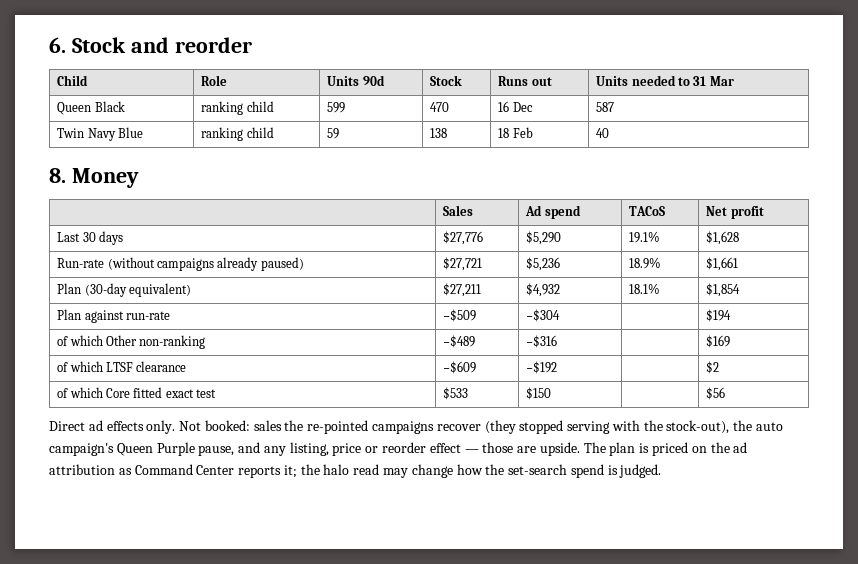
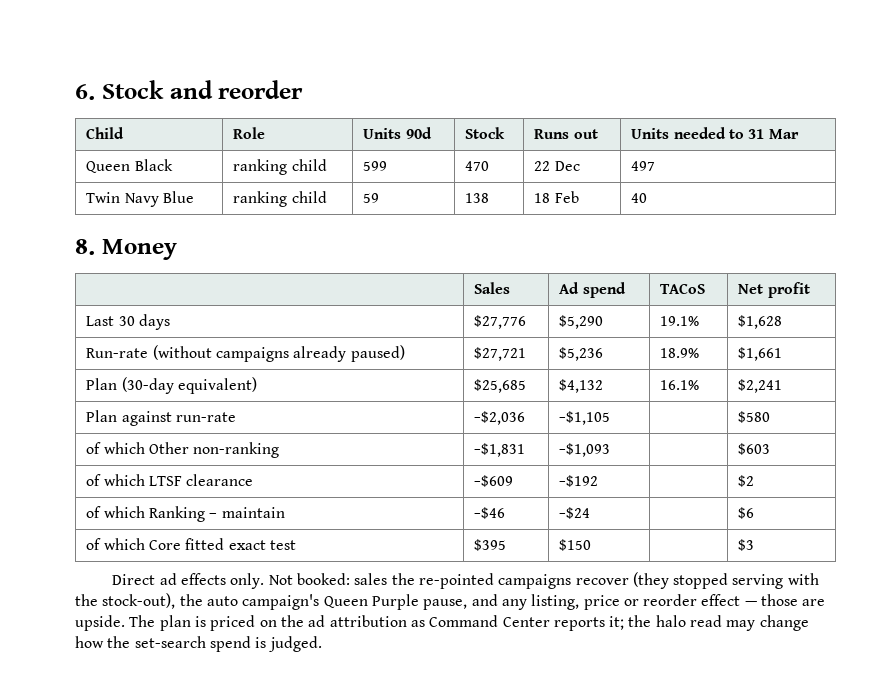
- Queen Black | ranking child | 599 | 470 | 16 Dec | 587
+ Queen Black | ranking child | 599 | 470 | 22 Dec | 497
- Plan (30-day equivalent) | $27,211 | $4,932 | 18.1% | $1,854
+ Plan (30-day equivalent) | $25,685 | $4,132 | 16.1% | $2,241
- Plan against run-rate | −$509 | −$304 | | $194
+ Plan against run-rate | −$2,036 | −$1,105 | | $580
- of which Other non-ranking | −$489 | −$316 | | $169
+ of which Other non-ranking | −$1,831 | −$1,093 | | $603
+ of which Ranking – maintain | −$46 | −$24 | | $6
- of which Core fitted exact test | $533 | $150 | | $56
+ of which Core fitted exact test | $395 | $150 | | $3

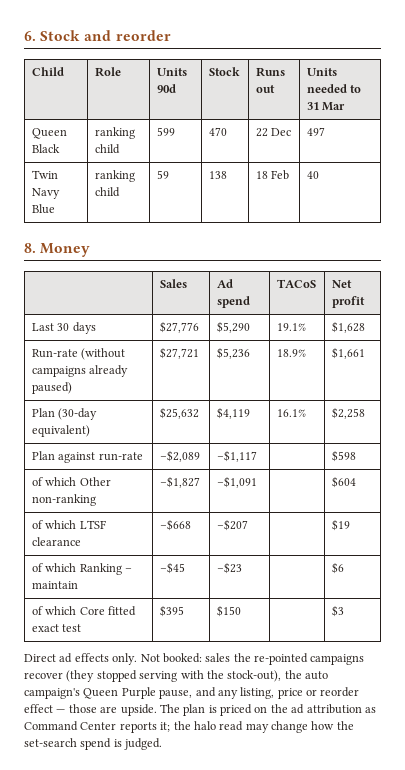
- Plan (30-day equivalent) | $25,685 | $4,132 | 16.1% | $2,241
+ Plan (30-day equivalent) | $25,632 | $4,119 | 16.1% | $2,258
- Plan against run-rate | −$2,036 | −$1,105 | | $580
+ Plan against run-rate | −$2,089 | −$1,117 | | $598
- of which Other non-ranking | −$1,831 | −$1,093 | | $603
+ of which Other non-ranking | −$1,827 | −$1,091 | | $604
- of which LTSF clearance | −$609 | −$192 | | $2
+ of which LTSF clearance | −$668 | −$207 | | $19
- of which Ranking – maintain | −$46 | −$24 | | $6
+ of which Ranking – maintain | −$45 | −$23 | | $6

